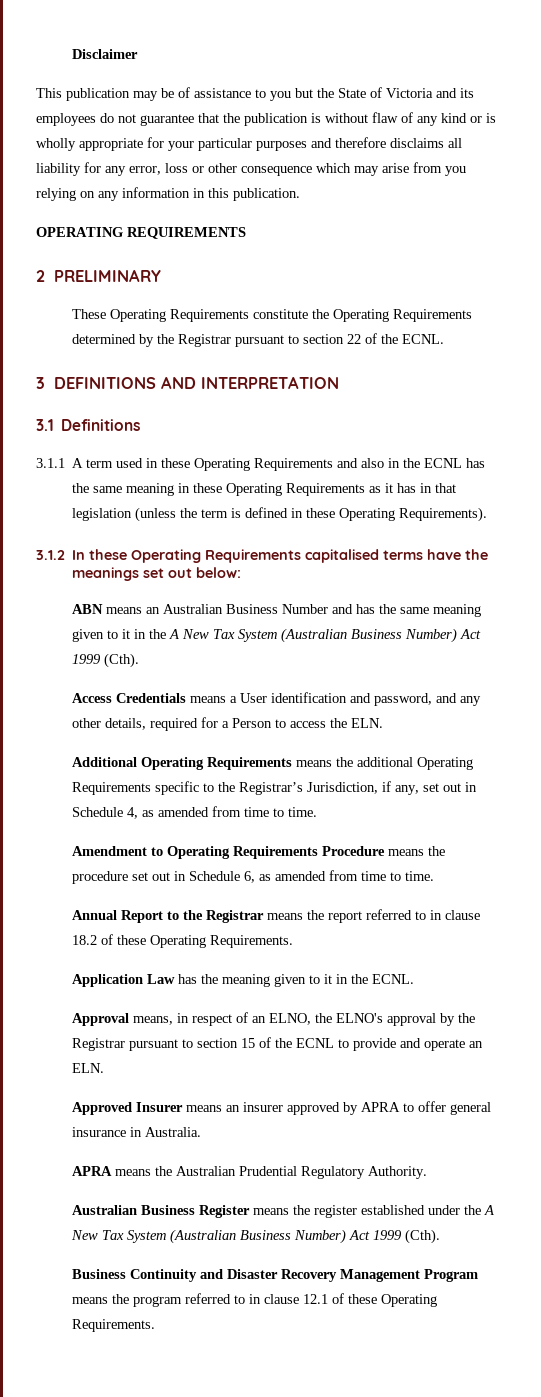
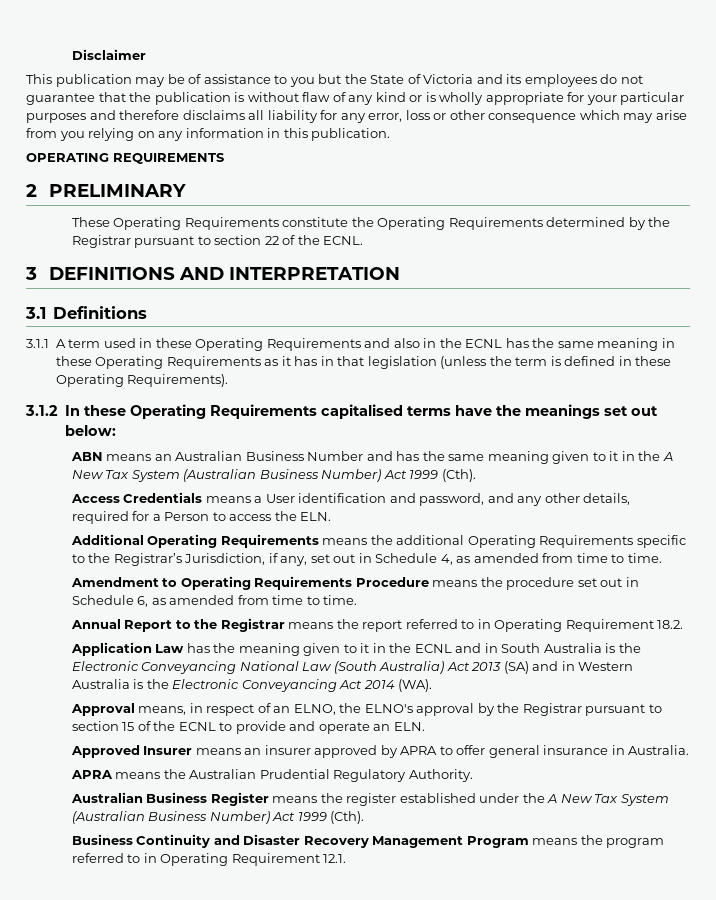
- Annual Report to the Registrar means the report referred to in clause 18.2 of these Operating Requirements.
+ Annual Report to the Registrar means the report referred to in Operating Requirement 18.2.
- Application Law has the meaning given to it in the ECNL.
+ Application Law has the meaning given to it in the ECNL and in South Australia is the Electronic Conveyancing National Law (South Australia) Act 2013 (SA) and in Western Australia is the Electronic Conveyancing Act 2014 (WA).
- Business Continuity and Disaster Recovery Management Program means the program referred to in clause 12.1 of these Operating Requirements.
+ Business Continuity and Disaster Recovery Management Program means the program referred to in Operating Requirement 12.1.

